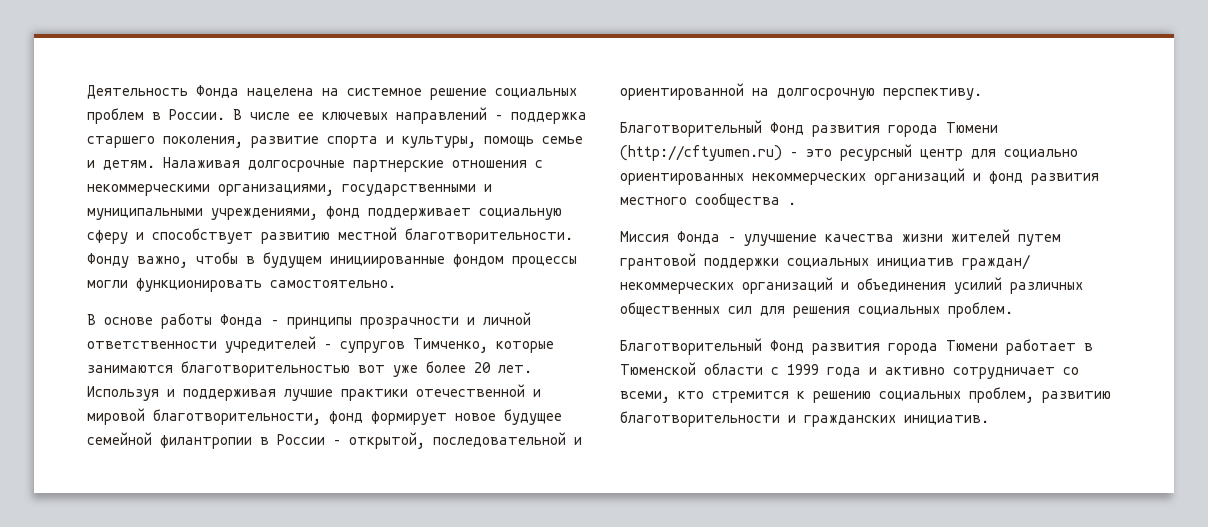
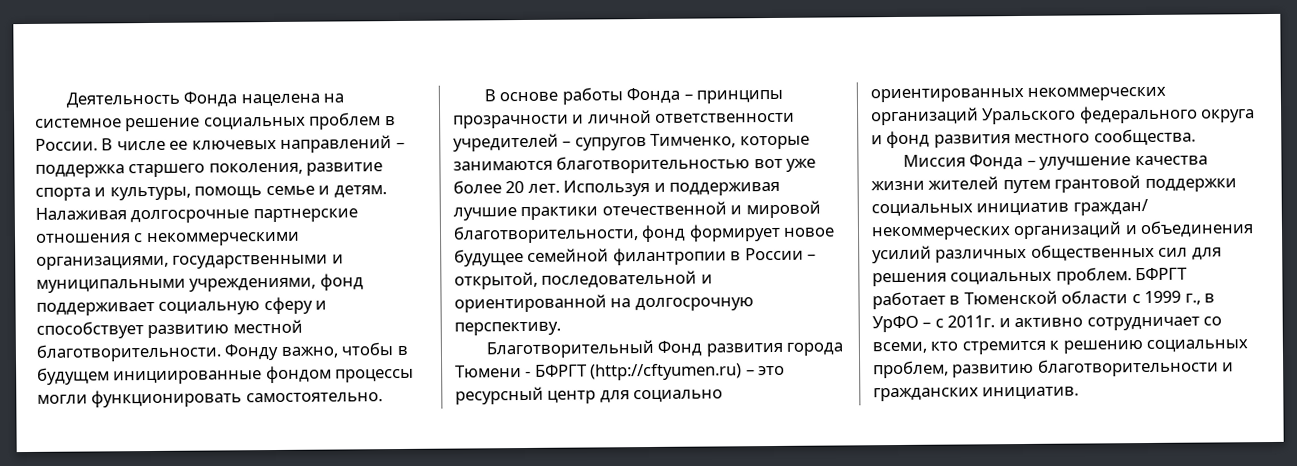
- Благотворительный Фонд развития города Тюмени (http://cftyumen.ru) – это ресурсный центр для cоциально ориентированных некоммерческих организаций и фонд развития местного сообщества .
+ Благотворительный Фонд развития города Тюмени - БФРГТ (http://cftyumen.ru) – это ресурсный центр для cоциально ориентированных некоммерческих организаций Уральского федерального округа и фонд развития местного сообщества.
- Миссия Фонда – улучшение качества жизни жителей путем грантовой поддержки социальных инициатив граждан/ некоммерческих организаций и объединения усилий различных общественных сил для решения социальных проблем.
- Благотворительный Фонд развития города Тюмени работает в Тюменской области с 1999 года и активно сотрудничает со всеми, кто стремится к решению социальных проблем, развитию благотворительности и гражданских инициатив.
+ Миссия Фонда – улучшение качества жизни жителей путем грантовой поддержки социальных инициатив граждан/ некоммерческих организаций и объединения усилий различных общественных сил для решения социальных проблем. БФРГТ работает в Тюменской области с 1999 г., в УрФО – с 2011г. и активно сотрудничает со всеми, кто стремится к решению социальных проблем, развитию благотворительности и гражданских инициатив.

